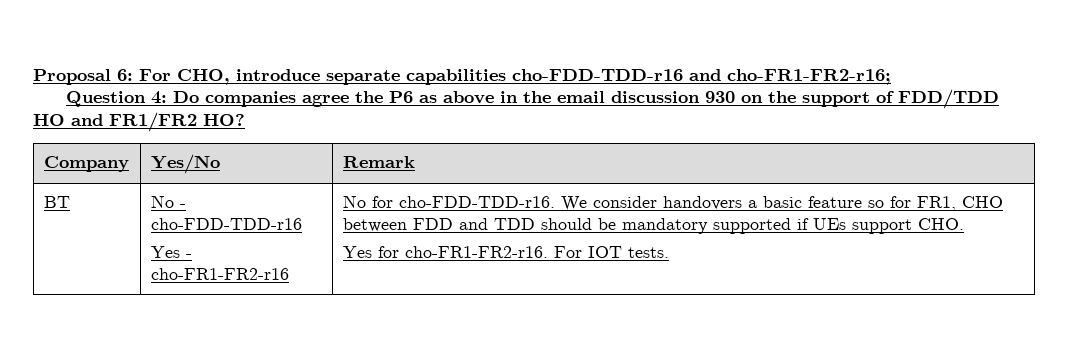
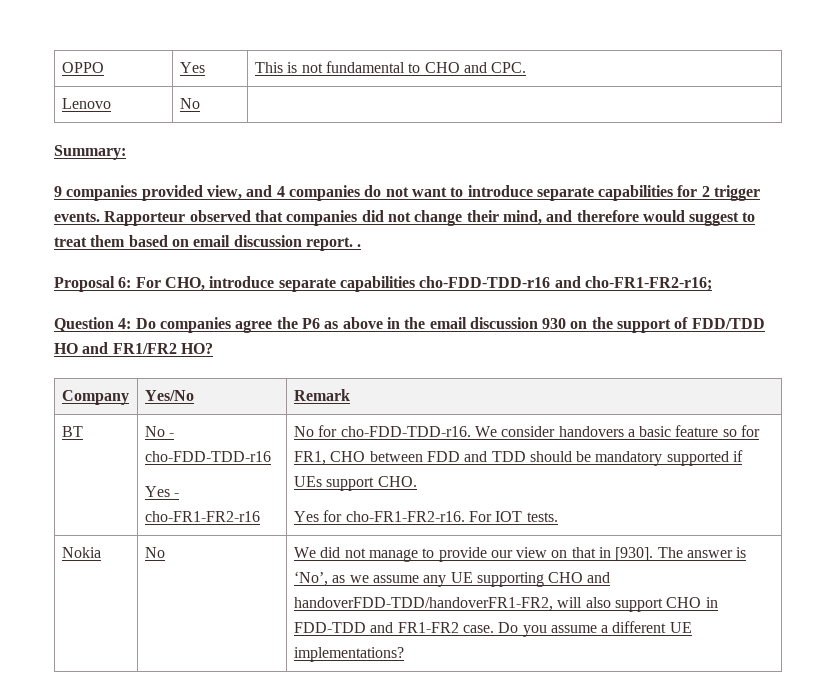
+ OPPO | Yes | This is not fundamental to CHO and CPC.
+ Lenovo | No |
+ Summary:
+ 9 companies provided view, and 4 companies do not want to introduce separate capabilities for 2 trigger events. Rapporteur observed that companies did not change their mind, and therefore would suggest to treat them based on email discussion report. .
+ Nokia | No | We did not manage to provide our view on that in [930]. The answer is ‘No’, as we assume any UE supporting CHO and handoverFDD-TDD/handoverFR1-FR2, will also support CHO in FDD-TDD and FR1-FR2 case. Do you assume a different UE implementations?

